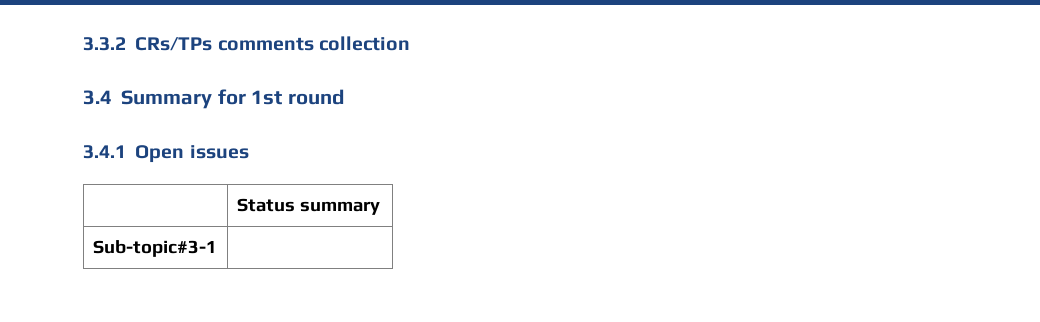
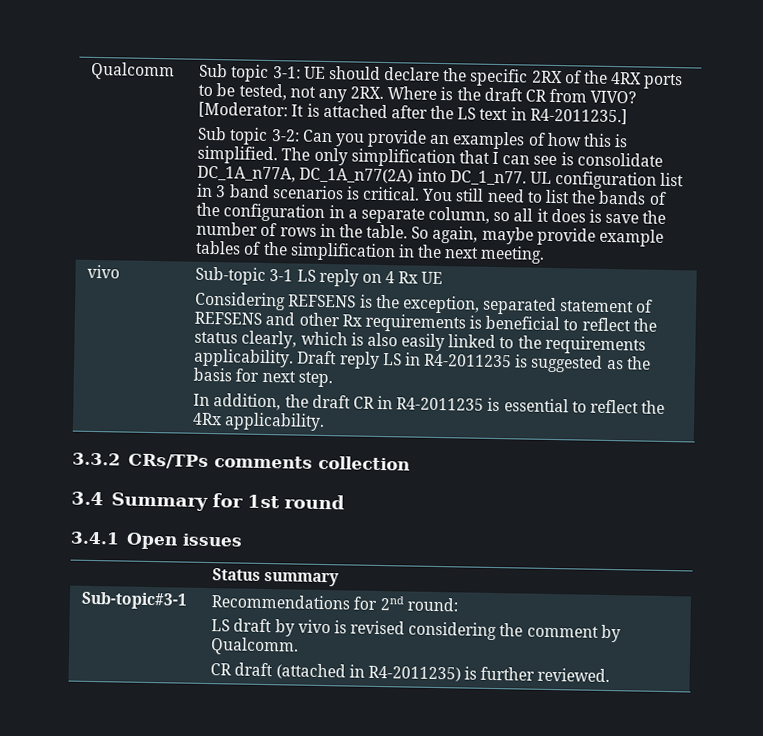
+ Qualcomm | Sub topic 3-1: UE should declare the specific 2RX of the 4RX ports to be tested, not any 2RX. Where is the draft CR from VIVO? [Moderator: It is attached after the LS text in R4-2011235.]
+ Sub topic 3-2: Can you provide an examples of how this is simplified. The only simplification that I can see is consolidate DC_1A_n77A, DC_1A_n77(2A) into DC_1_n77. UL configuration list in 3 band scenarios is critical. You still need to list the bands of the configuration in a separate column, so all it does is save the number of rows in the table. So again, maybe provide example tables of the simplification in the next meeting.
+ vivo | Sub-topic 3-1 LS reply on 4 Rx UE
+ Considering REFSENS is the exception, separated statement of REFSENS and other Rx requirements is beneficial to reflect the status clearly, which is also easily linked to the requirements applicability. Draft reply LS in R4-2011235 is suggested as the basis for next step.
+ In addition, the draft CR in R4-2011235 is essential to reflect the 4Rx applicability.
- Sub-topic#3-1 |
+ Sub-topic#3-1 | Recommendations for 2nd round:
+ LS draft by vivo is revised considering the comment by Qualcomm.
+ CR draft (attached in R4-2011235) is further reviewed.

